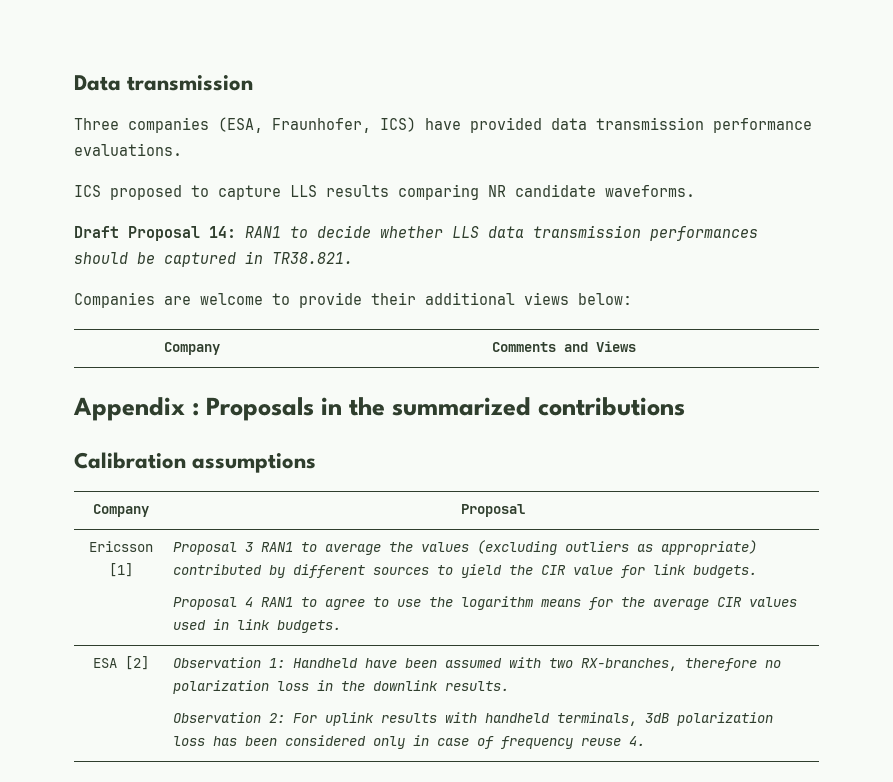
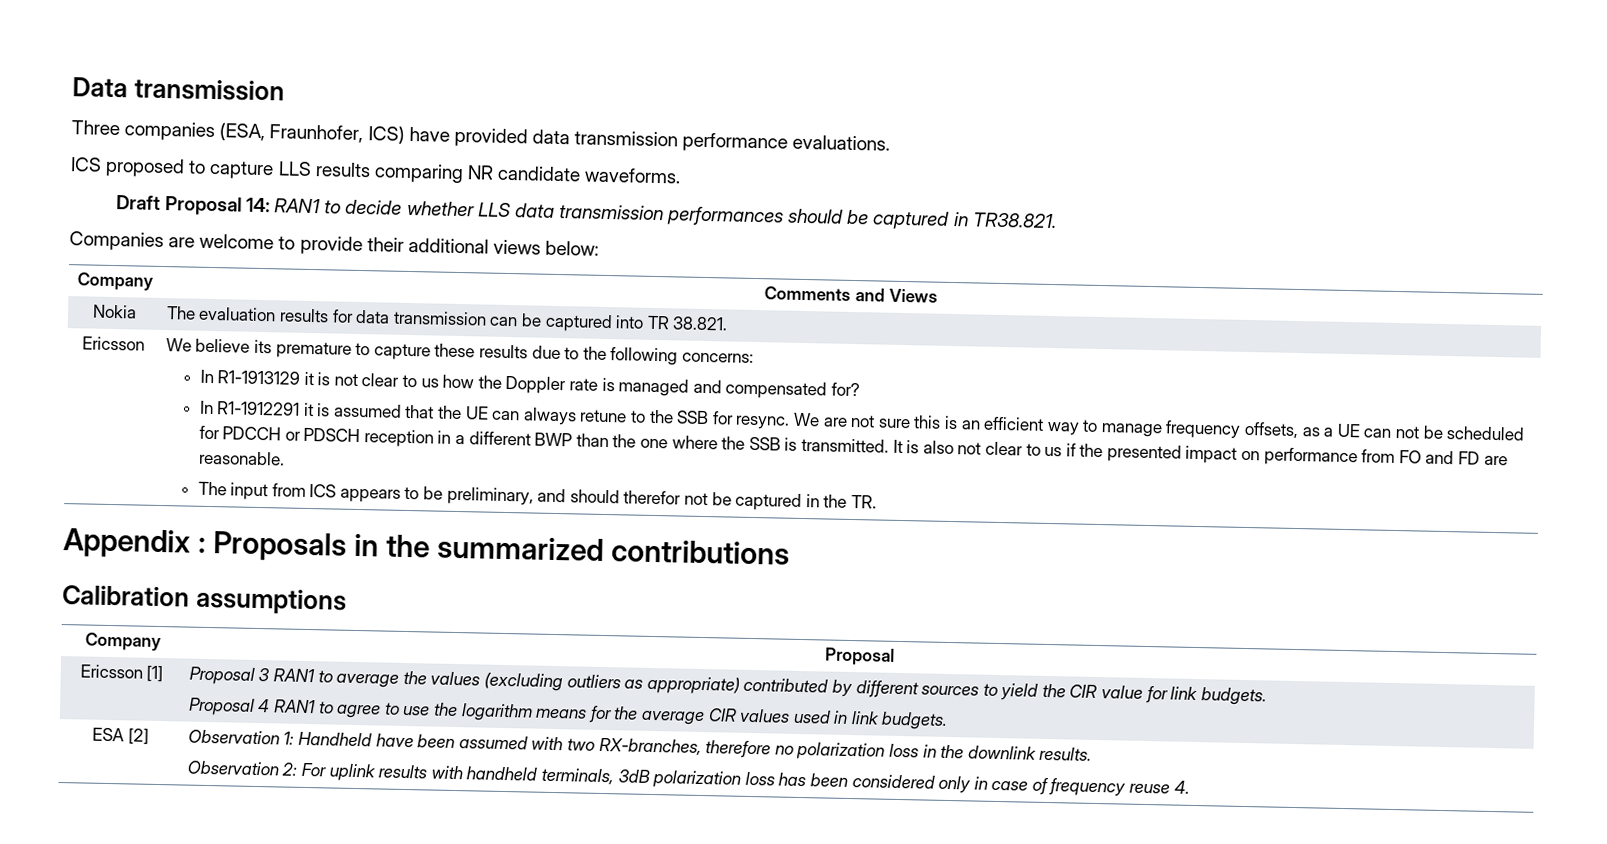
+ Nokia | The evaluation results for data transmission can be captured into TR 38.821.
+ Ericsson | We believe its premature to capture these results due to the following concerns:
+ In R1-1913129 it is not clear to us how the Doppler rate is managed and compensated for?
+ In R1-1912291 it is assumed that the UE can always retune to the SSB for resync. We are not sure this is an efficient way to manage frequency offsets, as a UE can not be scheduled for PDCCH or PDSCH reception in a different BWP than the one where the SSB is transmitted. It is also not clear to us if the presented impact on performance from FO and FD are reasonable.
+ The input from ICS appears to be preliminary, and should therefor not be captured in the TR.

